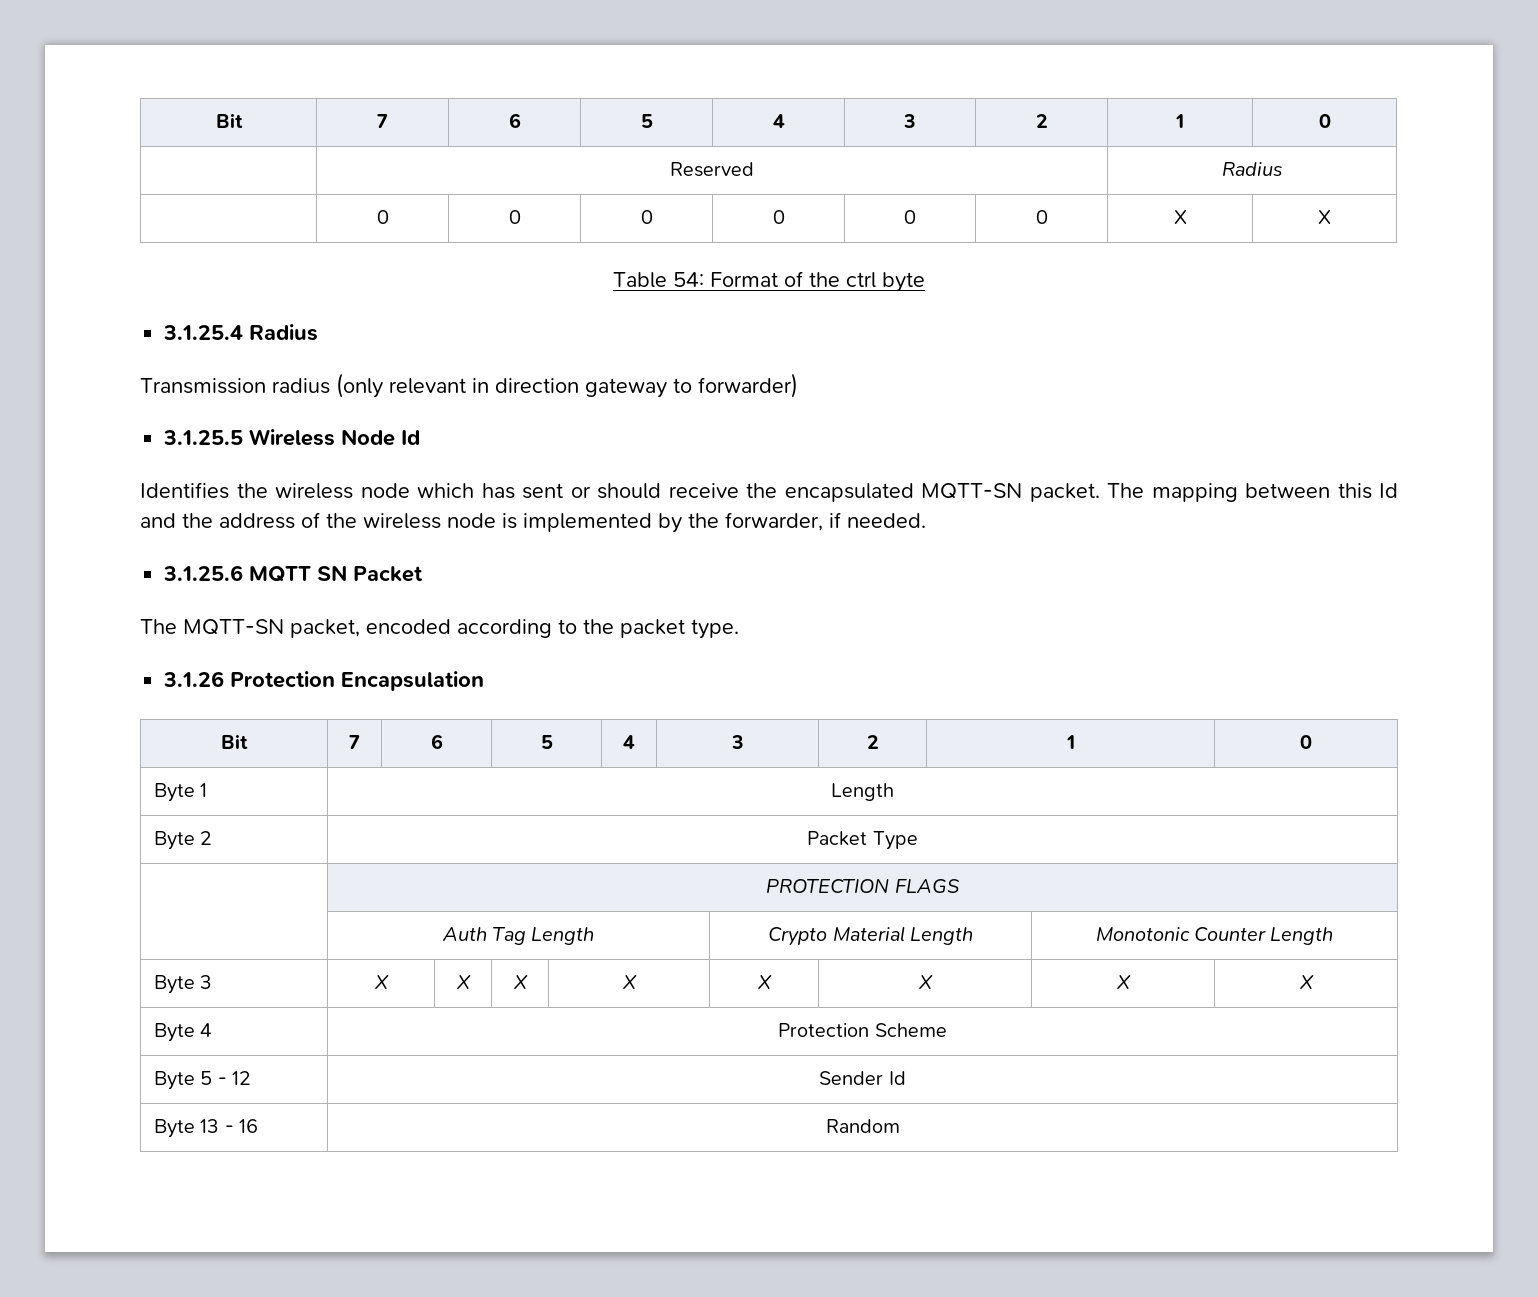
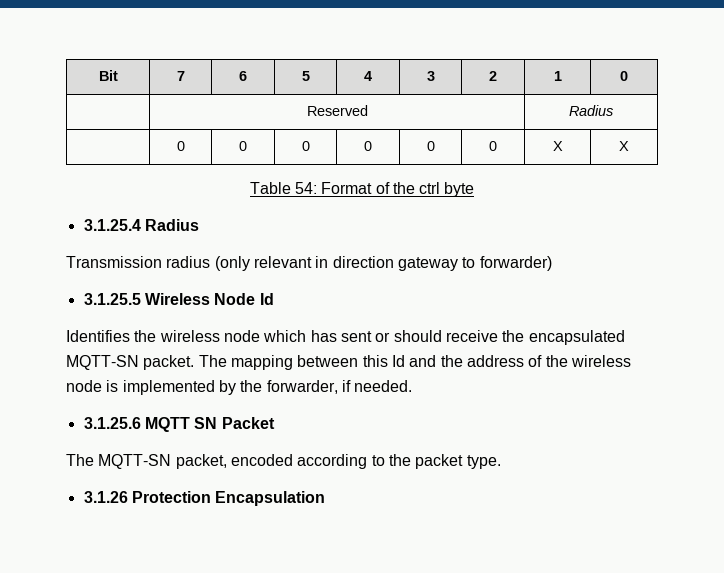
  3.1.26 Protection Encapsulation
- Bit | 7 | 6 | 5 | 4 | 3 | 2 | 1 | 0
- Byte 1 | Length
- Byte 2 | Packet Type
- | PROTECTION FLAGS
- | Auth Tag Length | Crypto Material Length | Monotonic Counter Length
- Byte 3 | X | X | X | X | X | X | X | X
- Byte 4 | Protection Scheme
- Byte 5 - 12 | Sender Id
- Byte 13 - 16 | Random

